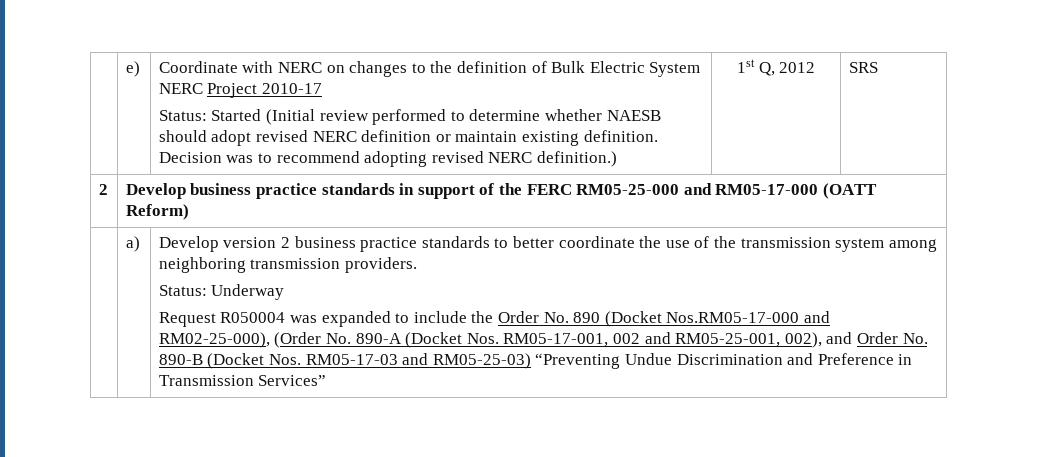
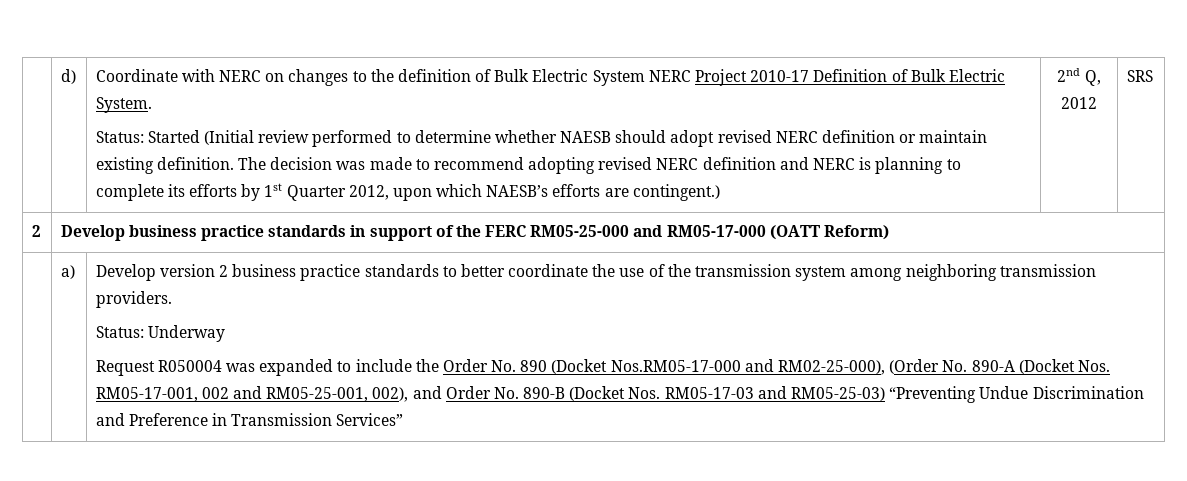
- e)
+ d)
- Coordinate with NERC on changes to the definition of Bulk Electric System NERC Project 2010-17
+ Coordinate with NERC on changes to the definition of Bulk Electric System NERC Project 2010-17 Definition of Bulk Electric System.
- Decision was to recommend adopting revised NERC definition.) | 1st Q, 2012
+ The decision was made to recommend adopting revised NERC definition and NERC is planning to complete its efforts by 1st Quarter 2012, upon which NAESB’s efforts are contingent.) | 2nd Q, 2012

